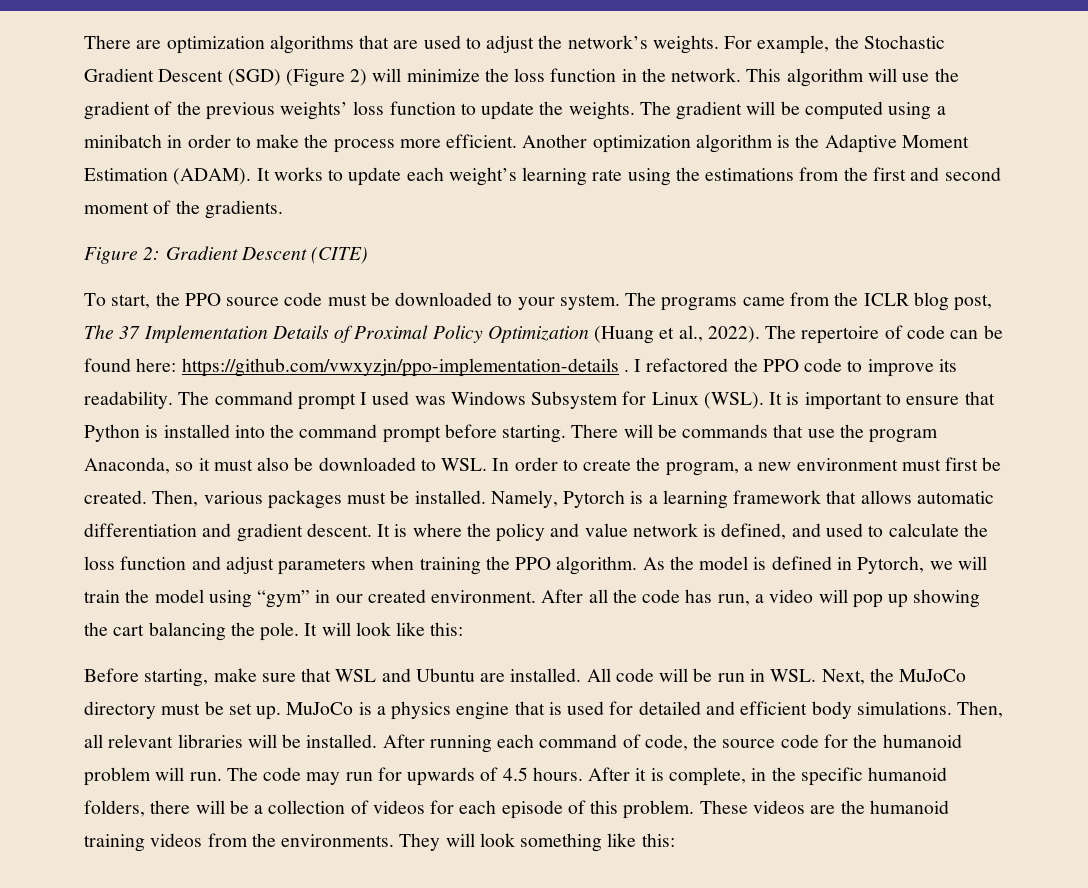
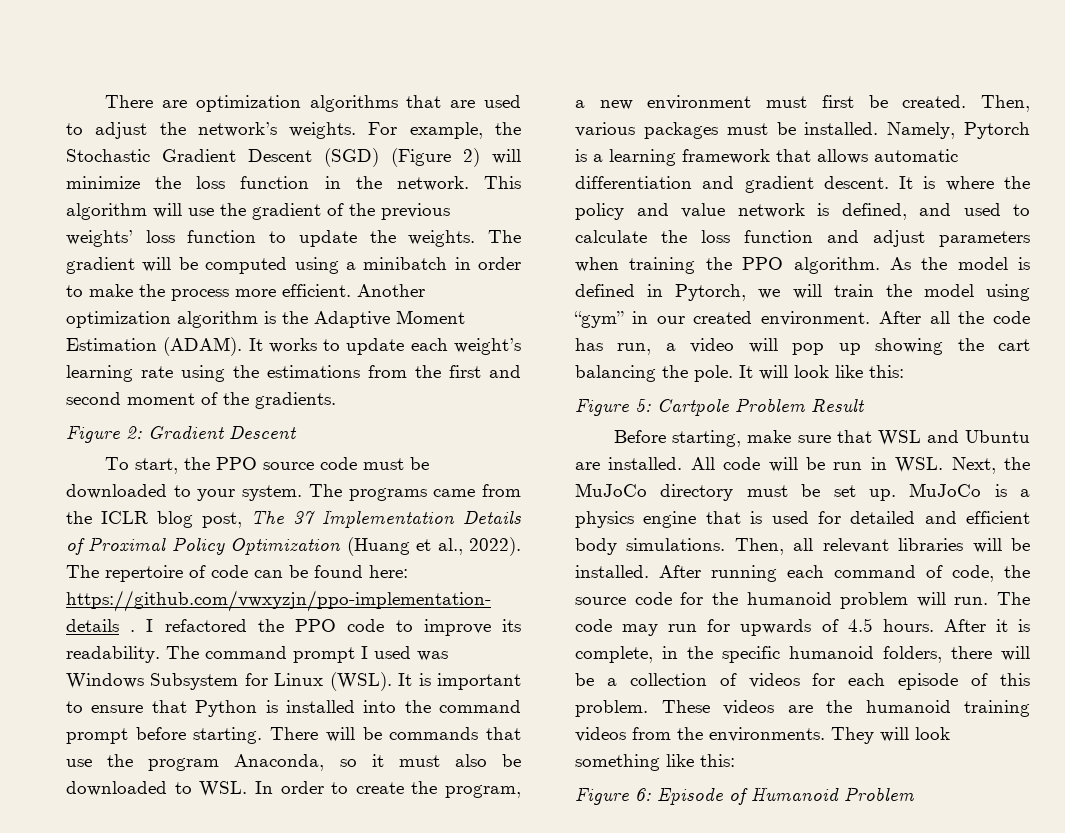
- Figure 2: Gradient Descent (CITE)
+ Figure 2: Gradient Descent
+ Figure 5: Cartpole Problem Result
+ Figure 6: Episode of Humanoid Problem

